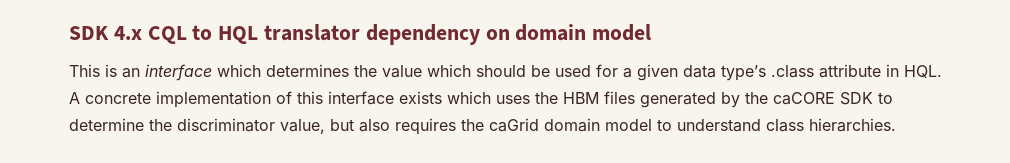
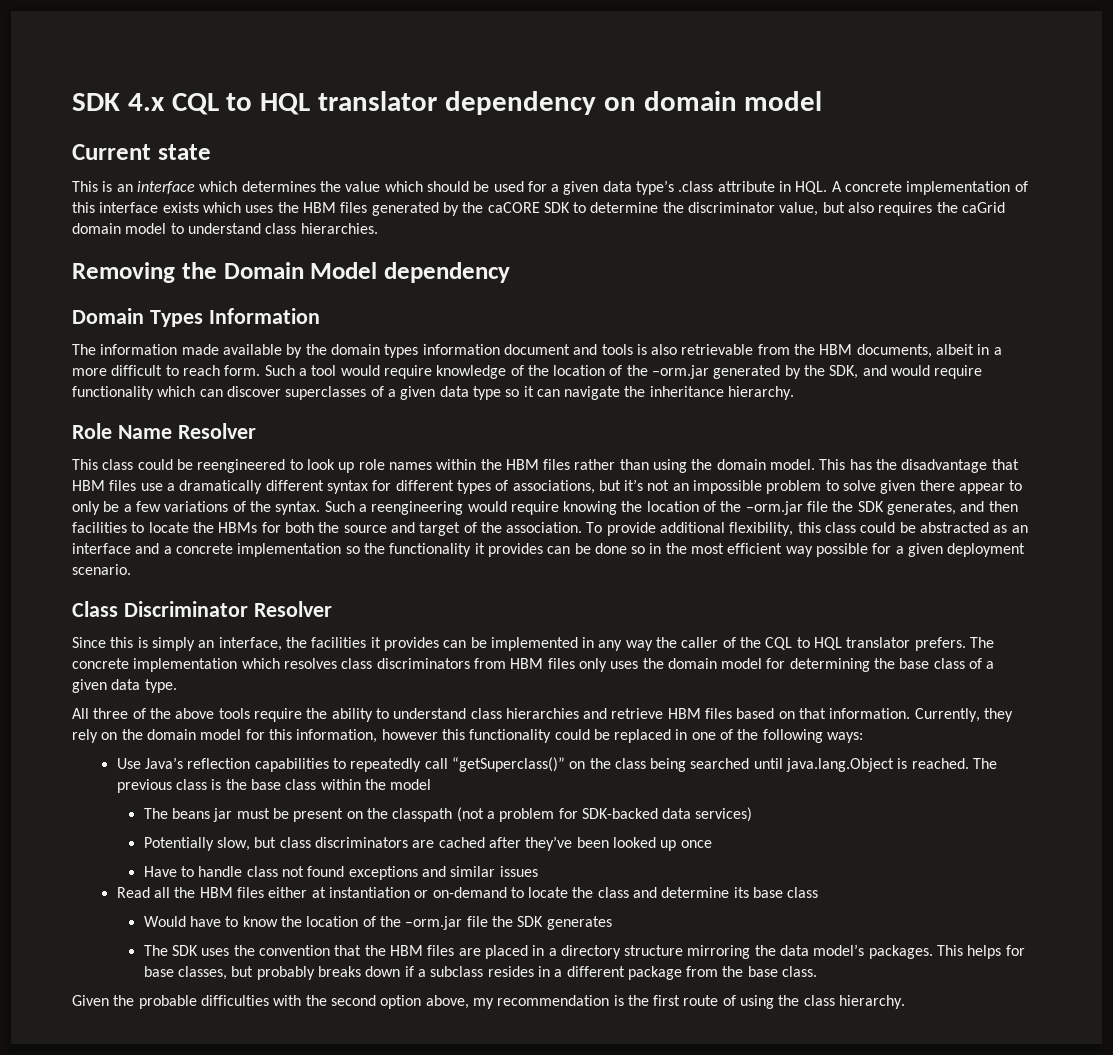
+ Current state
+ Removing the Domain Model dependency
+ Domain Types Information
+ The information made available by the domain types information document and tools is also retrievable from the HBM documents, albeit in a more difficult to reach form. Such a tool would require knowledge of the location of the –orm.jar generated by the SDK, and would require functionality which can discover superclasses of a given data type so it can navigate the inheritance hierarchy.
+ Role Name Resolver
+ This class could be reengineered to look up role names within the HBM files rather than using the domain model. This has the disadvantage that HBM files use a dramatically different syntax for different types of associations, but it’s not an impossible problem to solve given there appear to only be a few variations of the syntax. Such a reengineering would require knowing the location of the –orm.jar file the SDK generates, and then facilities to locate the HBMs for both the source and target of the association. To provide additional flexibility, this class could be abstracted as an interface and a concrete implementation so the functionality it provides can be done so in the most efficient way possible for a given deployment scenario.
+ Class Discriminator Resolver
+ Since this is simply an interface, the facilities it provides can be implemented in any way the caller of the CQL to HQL translator prefers. The concrete implementation which resolves class discriminators from HBM files only uses the domain model for determining the base class of a given data type.
+ All three of the above tools require the ability to understand class hierarchies and retrieve HBM files based on that information. Currently, they rely on the domain model for this information, however this functionality could be replaced in one of the following ways:
+ Use Java’s reflection capabilities to repeatedly call “getSuperclass()” on the class being searched until java.lang.Object is reached. The previous class is the base class within the model
+ The beans jar must be present on the classpath (not a problem for SDK-backed data services)
+ Potentially slow, but class discriminators are cached after they’ve been looked up once
+ Have to handle class not found exceptions and similar issues
+ Read all the HBM files either at instantiation or on-demand to locate the class and determine its base class
+ Would have to know the location of the –orm.jar file the SDK generates
+ The SDK uses the convention that the HBM files are placed in a directory structure mirroring the data model’s packages. This helps for base classes, but probably breaks down if a subclass resides in a different package from the base class.
+ Given the probable difficulties with the second option above, my recommendation is the first route of using the class hierarchy.

